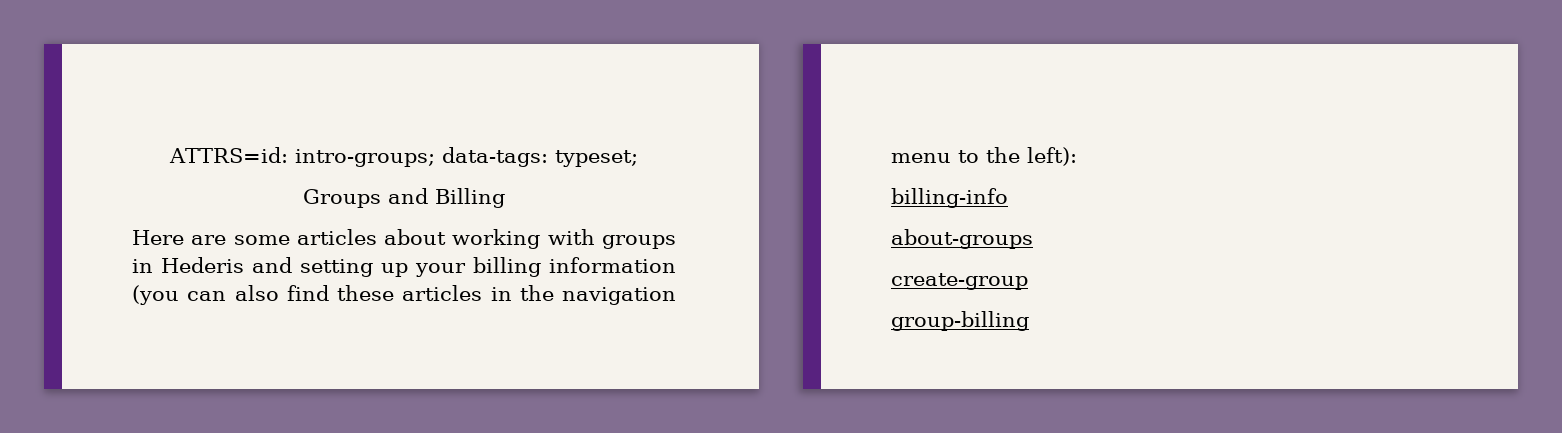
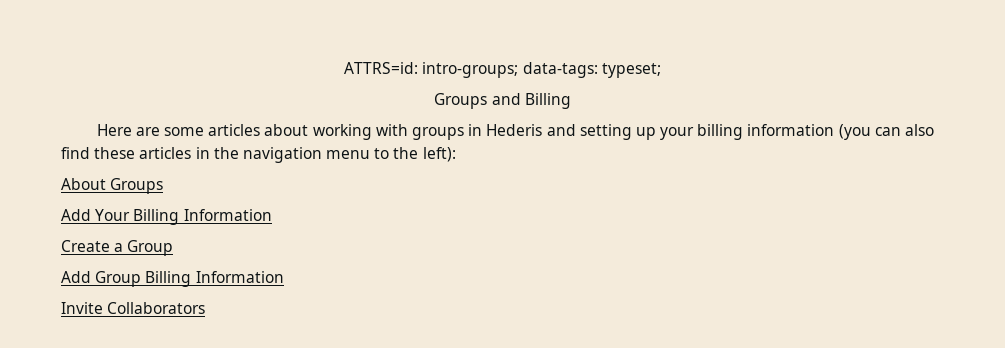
- billing-info
- about-groups
- create-group
- group-billing
+ About Groups
+ Add Your Billing Information
+ Create a Group
+ Add Group Billing Information
+ Invite Collaborators

